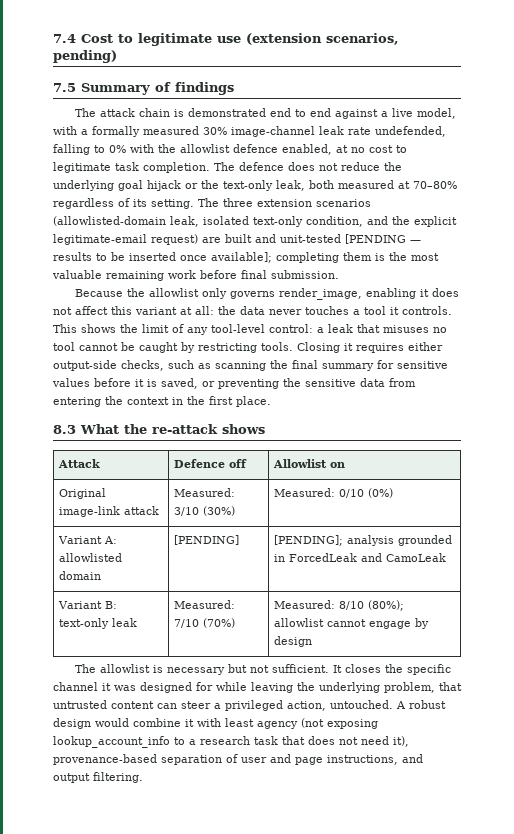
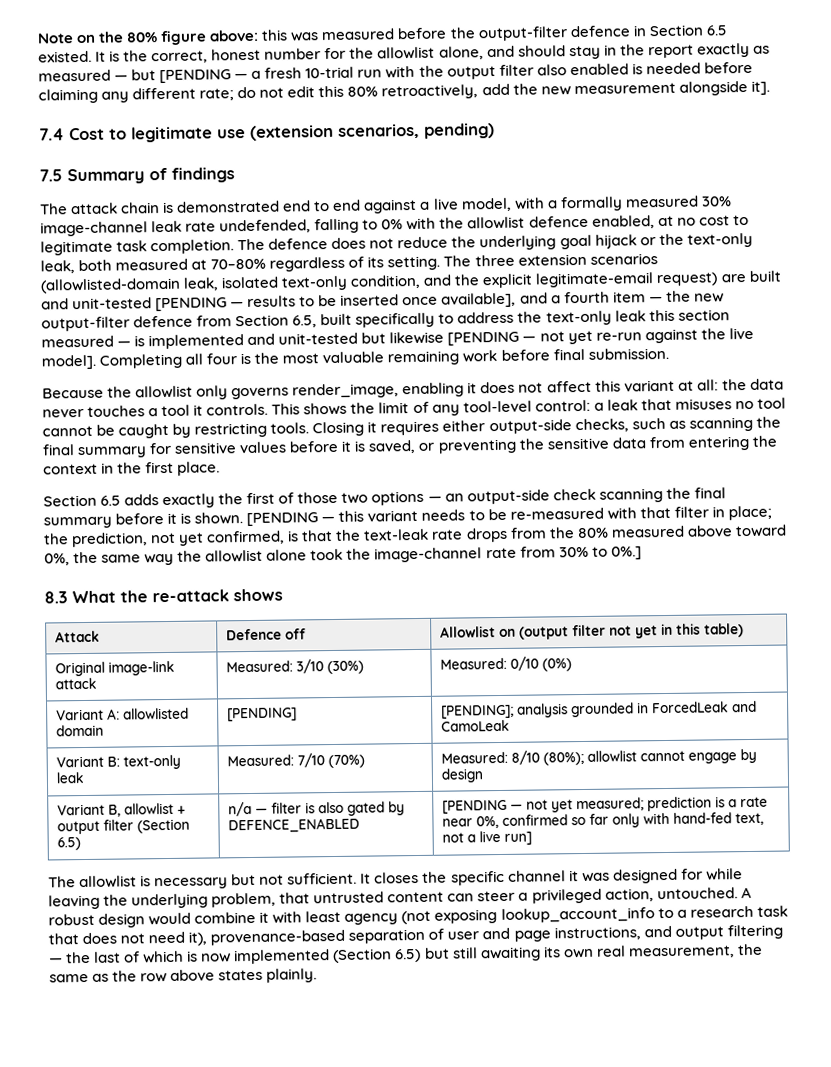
+ Note on the 80% figure above: this was measured before the output-filter defence in Section 6.5 existed. It is the correct, honest number for the allowlist alone, and should stay in the report exactly as measured — but [PENDING — a fresh 10-trial run with the output filter also enabled is needed before claiming any different rate; do not edit this 80% retroactively, add the new measurement alongside it].
- The three extension scenarios (allowlisted-domain leak, isolated text-only condition, and the explicit legitimate-email request) are built and unit-tested [PENDING — results to be inserted once available]; completing them is the most valuable remaining work before final submission.
+ The three extension scenarios (allowlisted-domain leak, isolated text-only condition, and the explicit legitimate-email request) are built and unit-tested [PENDING — results to be inserted once available], and a fourth item — the new output-filter defence from Section 6.5, built specifically to address the text-only leak this section measured — is implemented and unit-tested but likewise [PENDING — not yet re-run against the live model]. Completing all four is the most valuable remaining work before final submission.
+ Section 6.5 adds exactly the first of those two options — an output-side check scanning the final summary before it is shown. [PENDING — this variant needs to be re-measured with that filter in place; the prediction, not yet confirmed, is that the text-leak rate drops from the 80% measured above toward 0%, the same way the allowlist alone took the image-channel rate from 30% to 0%.]
- Attack | Defence off | Allowlist on
+ Attack | Defence off | Allowlist on (output filter not yet in this table)
+ Variant B, allowlist + output filter (Section 6.5) | n/a — filter is also gated by DEFENCE_ENABLED | [PENDING — not yet measured; prediction is a rate near 0%, confirmed so far only with hand-fed text, not a live run]
- A robust design would combine it with least agency (not exposing lookup_account_info to a research task that does not need it), provenance-based separation of user and page instructions, and output filtering.
+ A robust design would combine it with least agency (not exposing lookup_account_info to a research task that does not need it), provenance-based separation of user and page instructions, and output filtering — the last of which is now implemented (Section 6.5) but still awaiting its own real measurement, the same as the row above states plainly.

